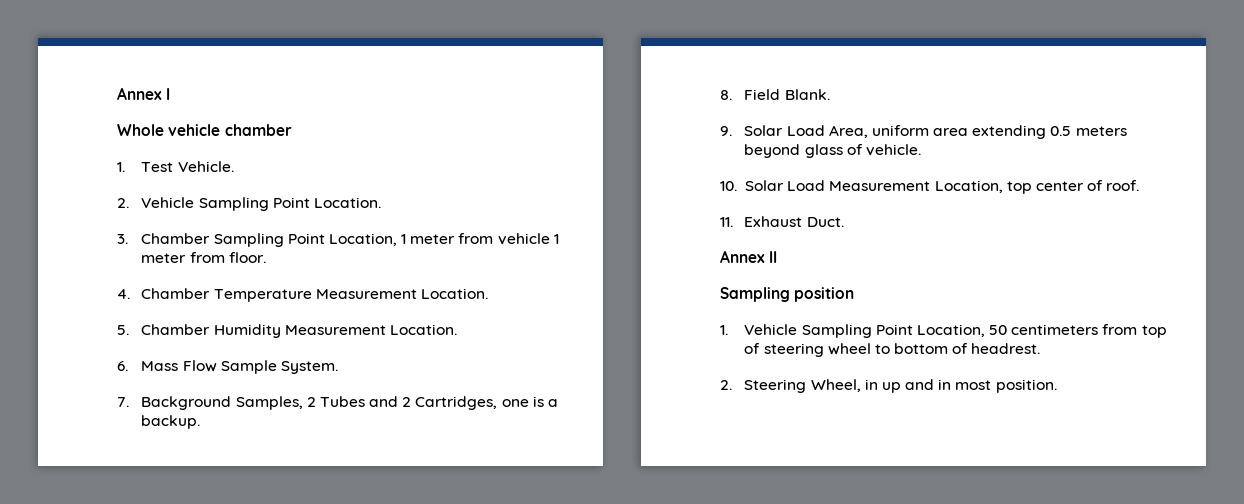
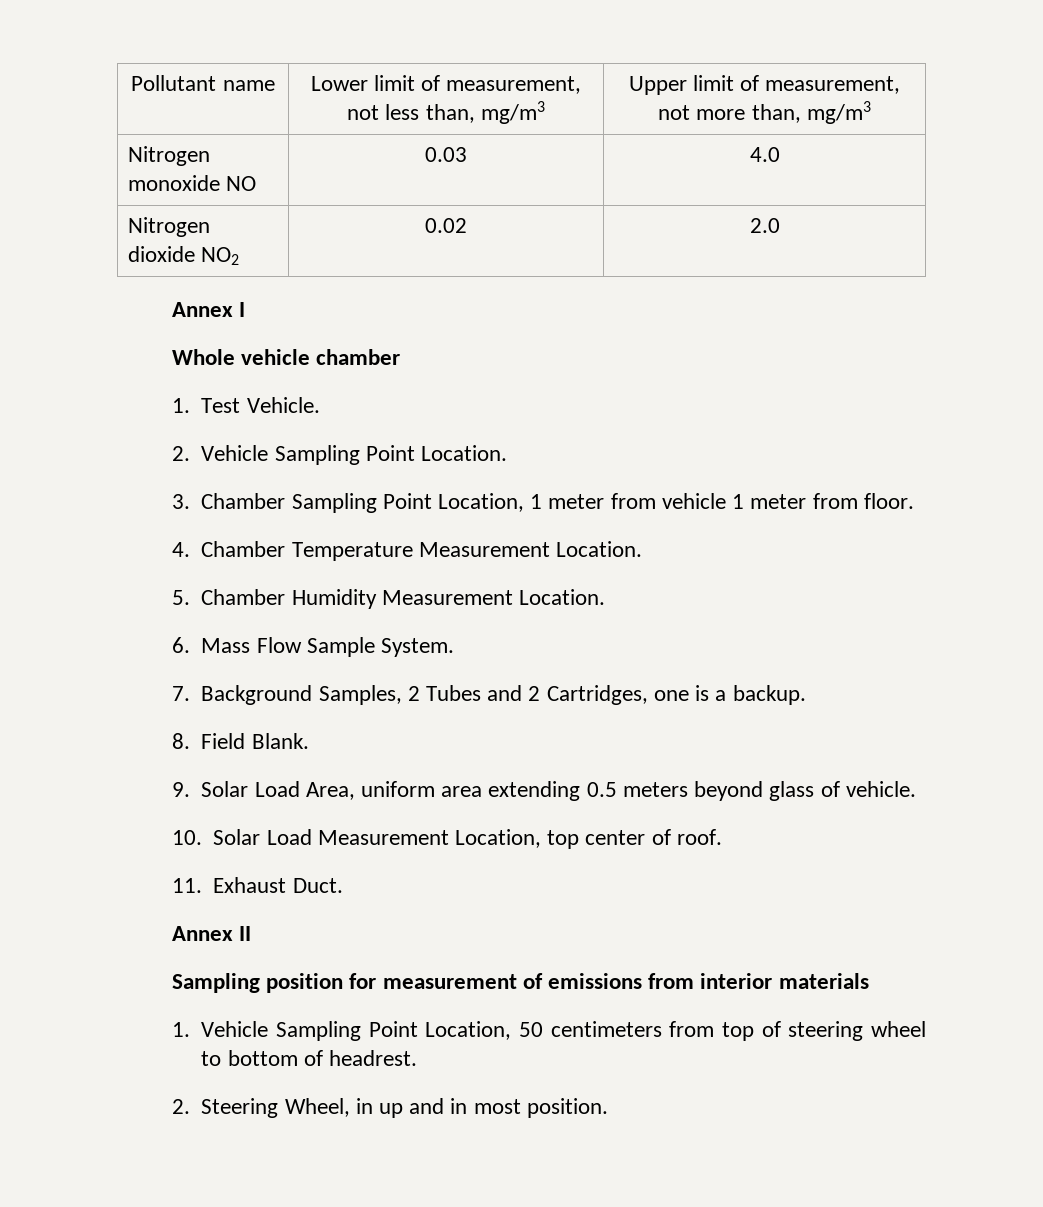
+ Pollutant name | Lower limit of measurement, not less than, mg/m3 | Upper limit of measurement, not more than, mg/m3
+ Nitrogen monoxide NO | 0.03 | 4.0
+ Nitrogen dioxide NO2 | 0.02 | 2.0
- Sampling position
+ Sampling position for measurement of emissions from interior materials

